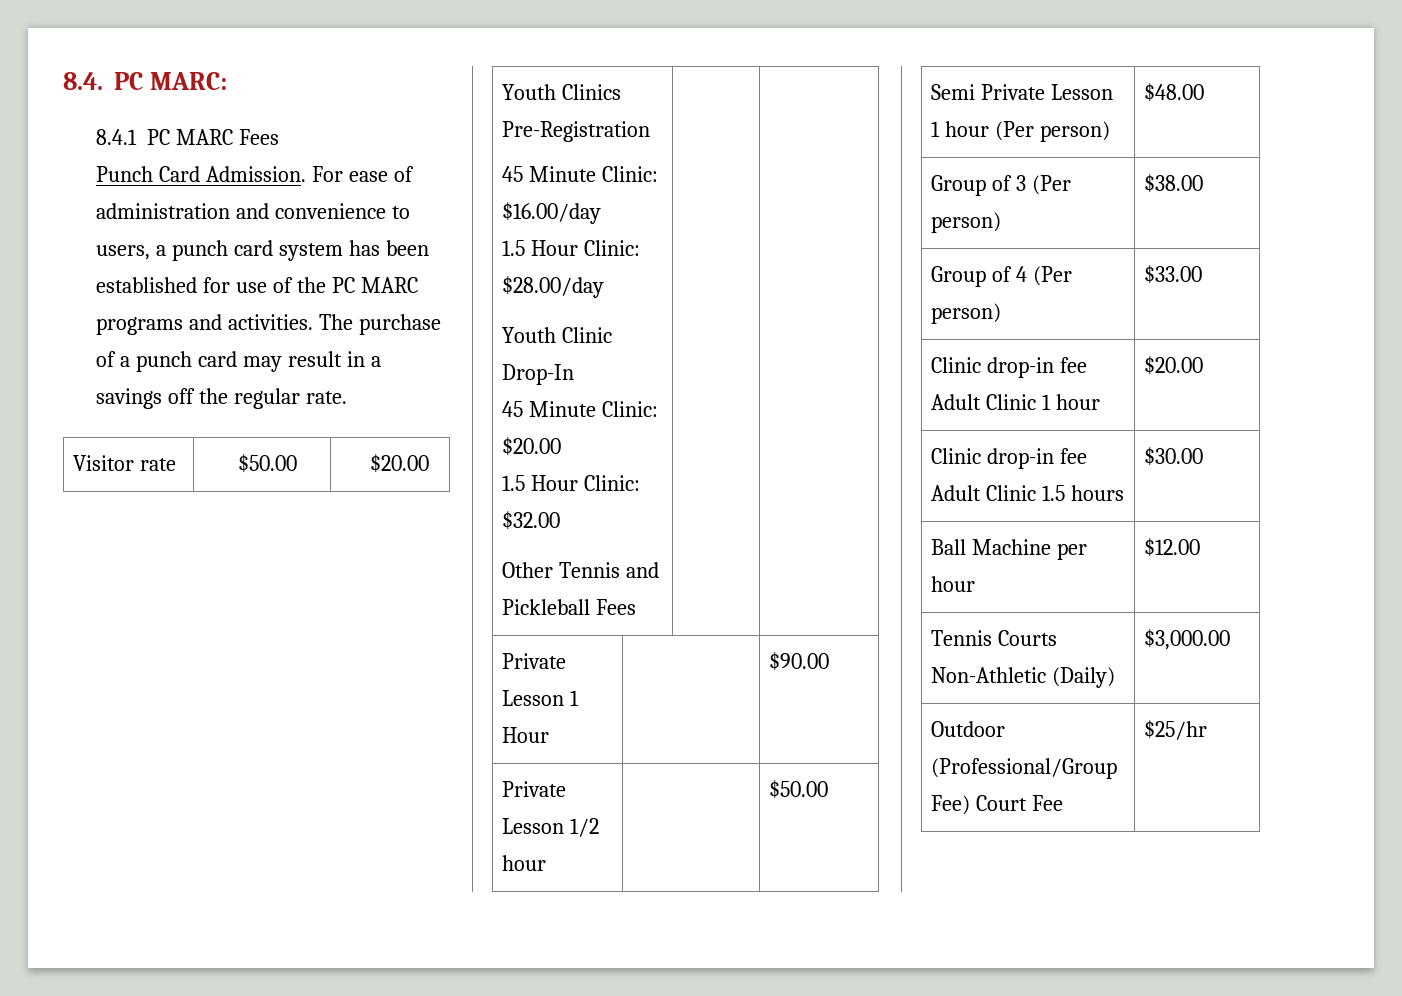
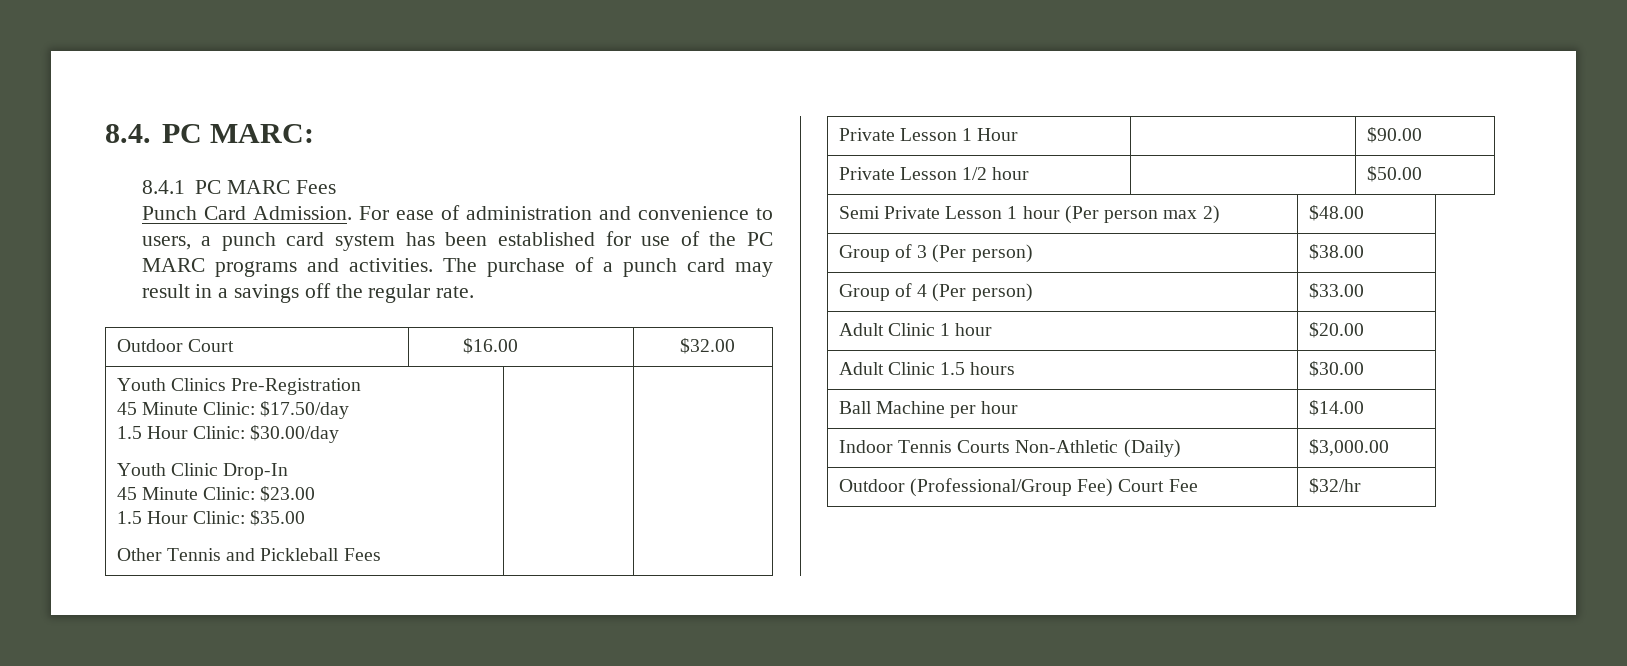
- Visitor rate | $50.00 | $20.00
+ Outdoor Court | $16.00 | $32.00
  Youth Clinics Pre-Registration
- 45 Minute Clinic: $16.00/day
- 1.5 Hour Clinic: $28.00/day
+ 45 Minute Clinic: $17.50/day
+ 1.5 Hour Clinic: $30.00/day
  Youth Clinic Drop-In
- 45 Minute Clinic: $20.00
- 1.5 Hour Clinic: $32.00
+ 45 Minute Clinic: $23.00
+ 1.5 Hour Clinic: $35.00
- Semi Private Lesson 1 hour (Per person) | $48.00
+ Semi Private Lesson 1 hour (Per person max 2) | $48.00
- Clinic drop-in fee Adult Clinic 1 hour | $20.00
+ Adult Clinic 1 hour | $20.00
- Clinic drop-in fee Adult Clinic 1.5 hours | $30.00
+ Adult Clinic 1.5 hours | $30.00
- Ball Machine per hour | $12.00
- Tennis Courts Non-Athletic (Daily) | $3,000.00
+ Ball Machine per hour | $14.00
+ Indoor Tennis Courts Non-Athletic (Daily) | $3,000.00
- Outdoor (Professional/Group Fee) Court Fee | $25/hr
+ Outdoor (Professional/Group Fee) Court Fee | $32/hr

